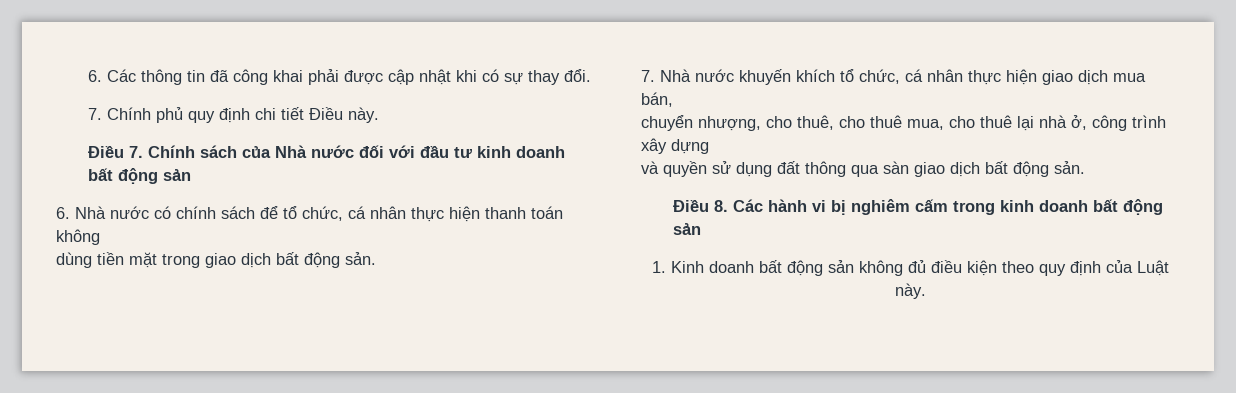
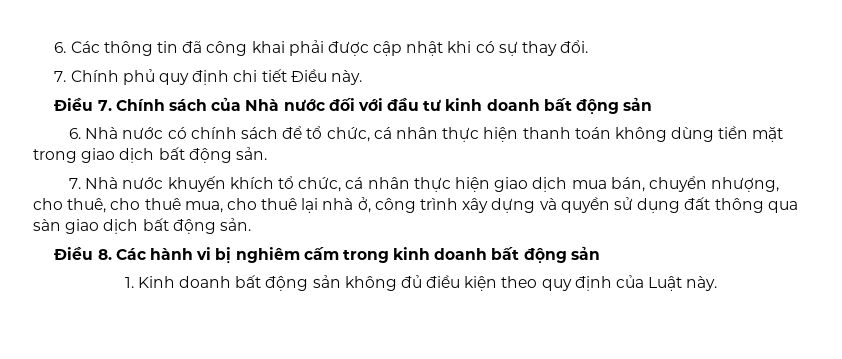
- 6. Nhà nước có chính sách để tổ chức, cá nhân thực hiện thanh toán không
- dùng tiền mặt trong giao dịch bất động sản.
+ 6. Nhà nước có chính sách để tổ chức, cá nhân thực hiện thanh toán không dùng tiền mặt trong giao dịch bất động sản.
- 7. Nhà nước khuyến khích tổ chức, cá nhân thực hiện giao dịch mua bán,
- chuyển nhượng, cho thuê, cho thuê mua, cho thuê lại nhà ở, công trình xây dựng
- và quyền sử dụng đất thông qua sàn giao dịch bất động sản.
+ 7. Nhà nước khuyến khích tổ chức, cá nhân thực hiện giao dịch mua bán, chuyển nhượng, cho thuê, cho thuê mua, cho thuê lại nhà ở, công trình xây dựng và quyền sử dụng đất thông qua sàn giao dịch bất động sản.

